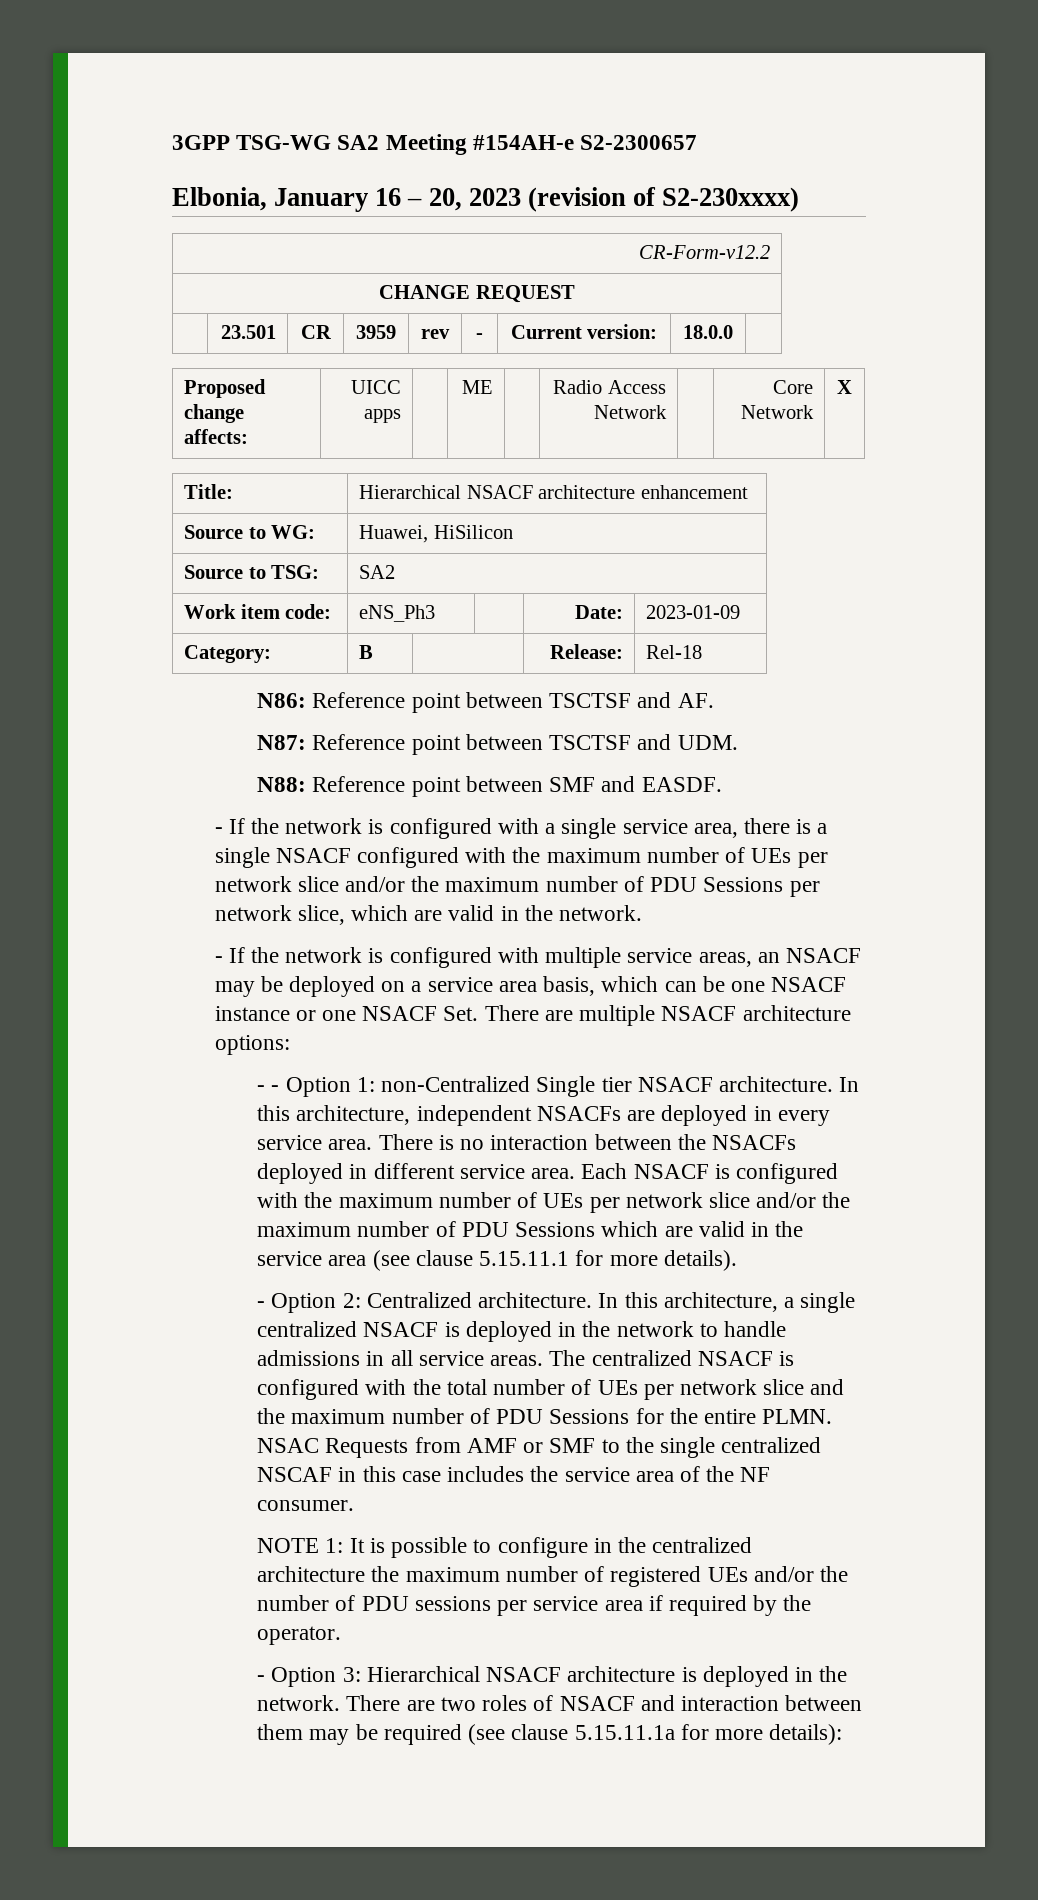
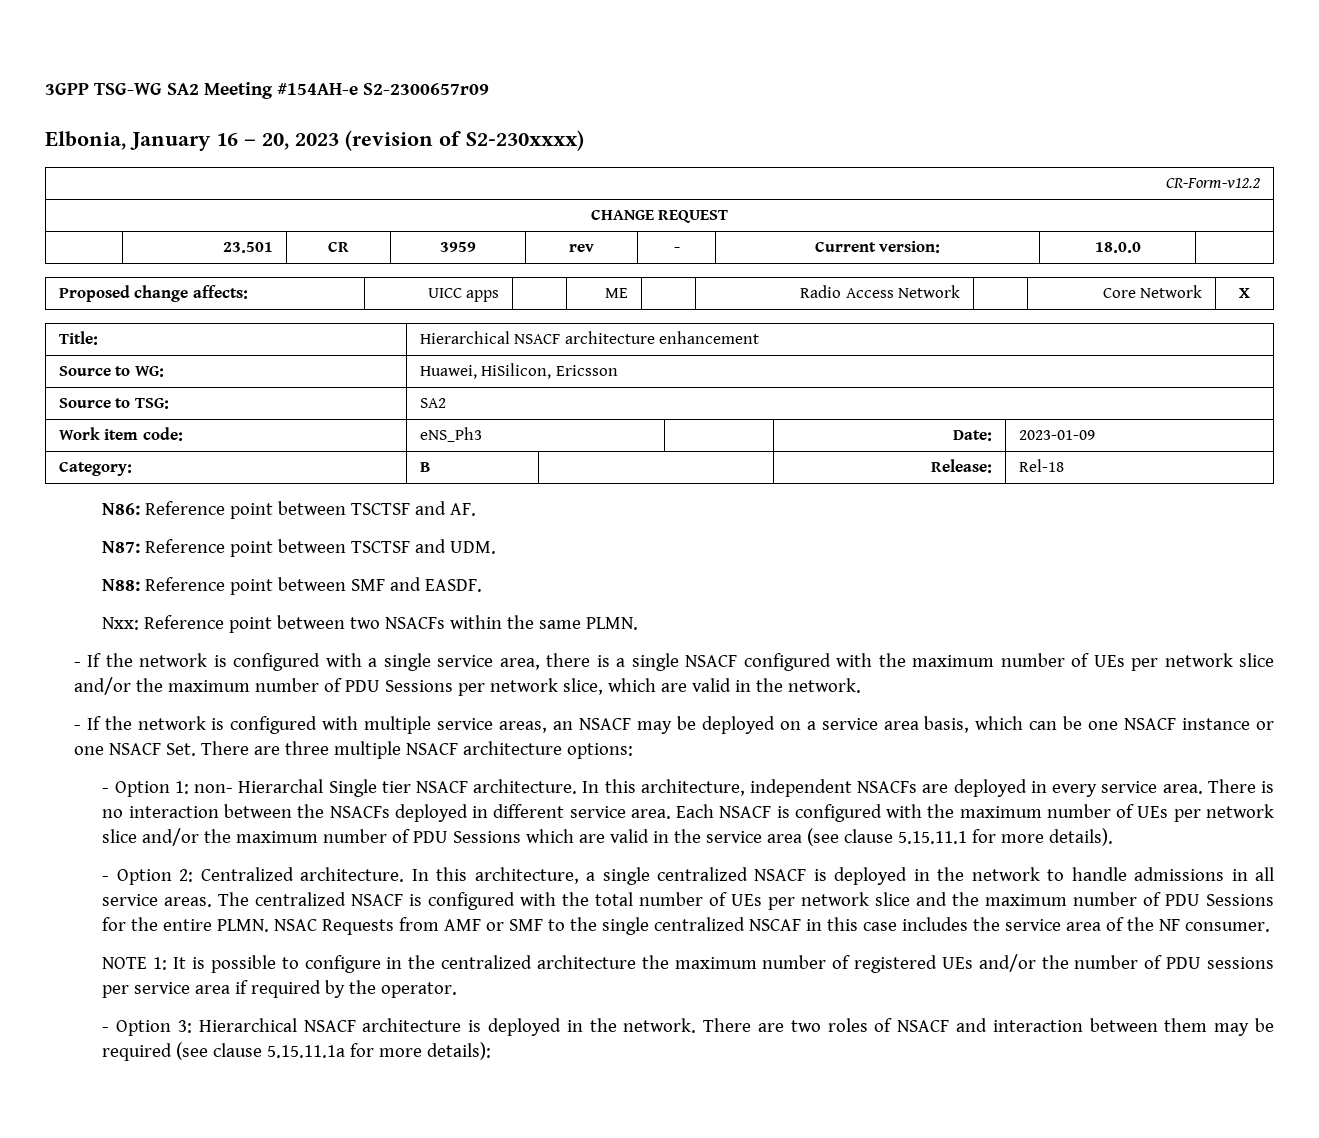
- 3GPP TSG-WG SA2 Meeting #154AH-e S2-2300657
+ 3GPP TSG-WG SA2 Meeting #154AH-e S2-2300657r09
- Source to WG: | Huawei, HiSilicon
+ Source to WG: | Huawei, HiSilicon, Ericsson
+ Nxx: Reference point between two NSACFs within the same PLMN.
- - If the network is configured with multiple service areas, an NSACF may be deployed on a service area basis, which can be one NSACF instance or one NSACF Set. There are multiple NSACF architecture options:
+ - If the network is configured with multiple service areas, an NSACF may be deployed on a service area basis, which can be one NSACF instance or one NSACF Set. There are three multiple NSACF architecture options:
- - - Option 1: non-Centralized Single tier NSACF architecture.
+ - Option 1: non- Hierarchal Single tier NSACF architecture.

